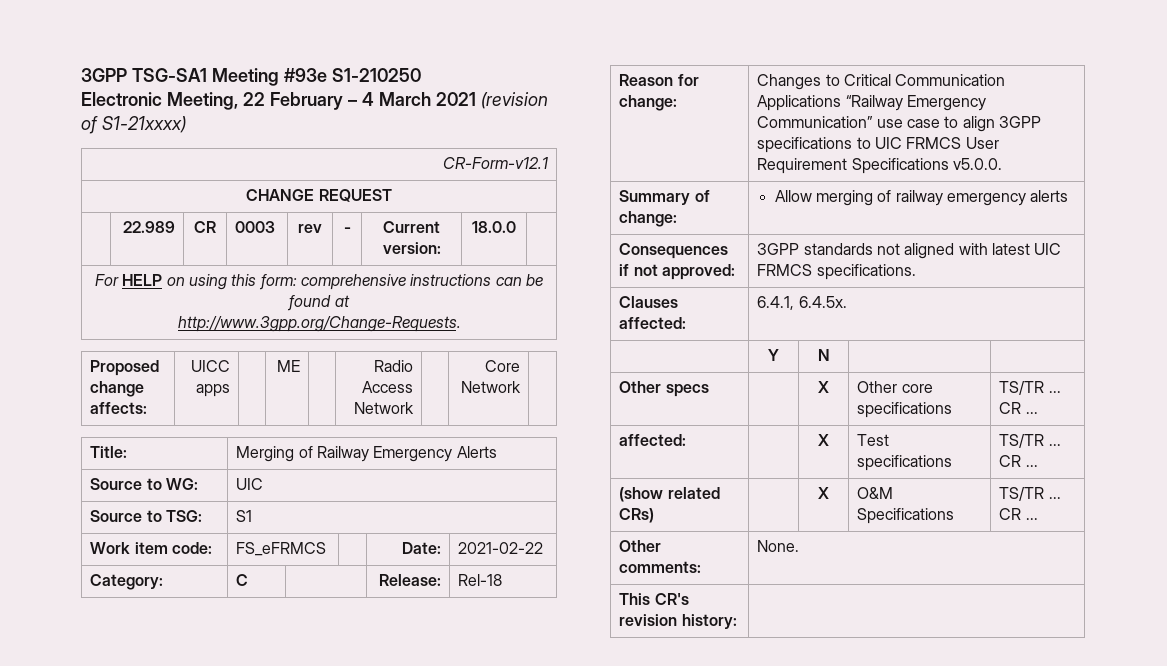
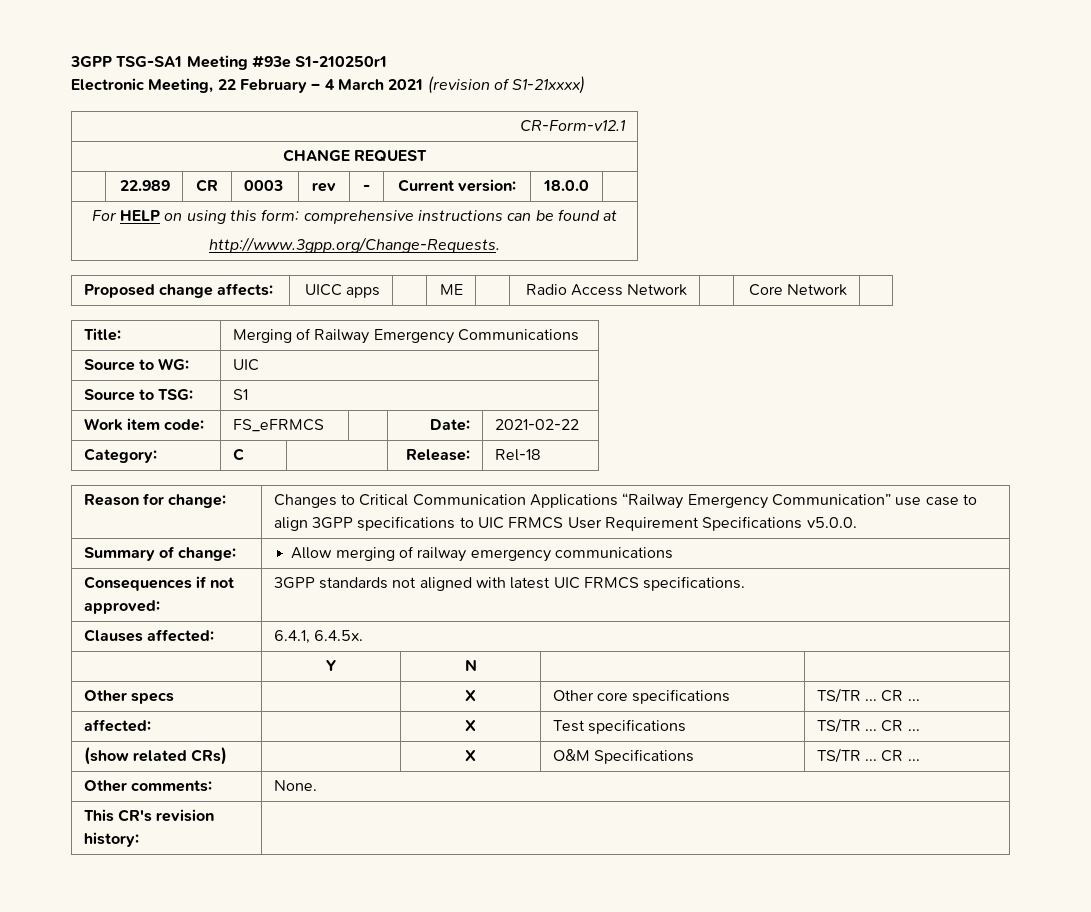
- 3GPP TSG-SA1 Meeting #93e S1-210250
+ 3GPP TSG-SA1 Meeting #93e S1-210250r1
- Title: | Merging of Railway Emergency Alerts
+ Title: | Merging of Railway Emergency Communications
- Summary of change: | Allow merging of railway emergency alerts
+ Summary of change: | Allow merging of railway emergency communications

